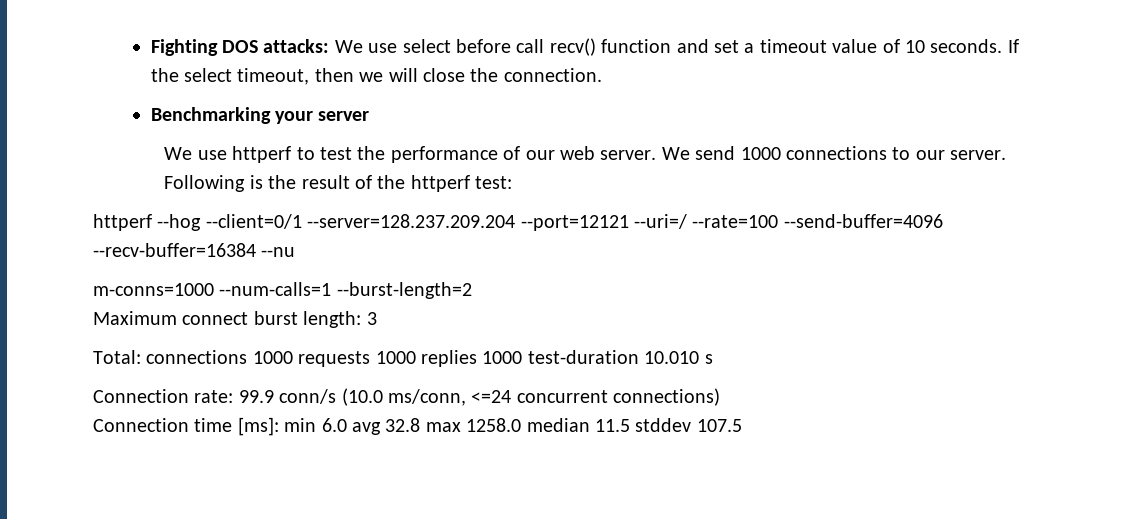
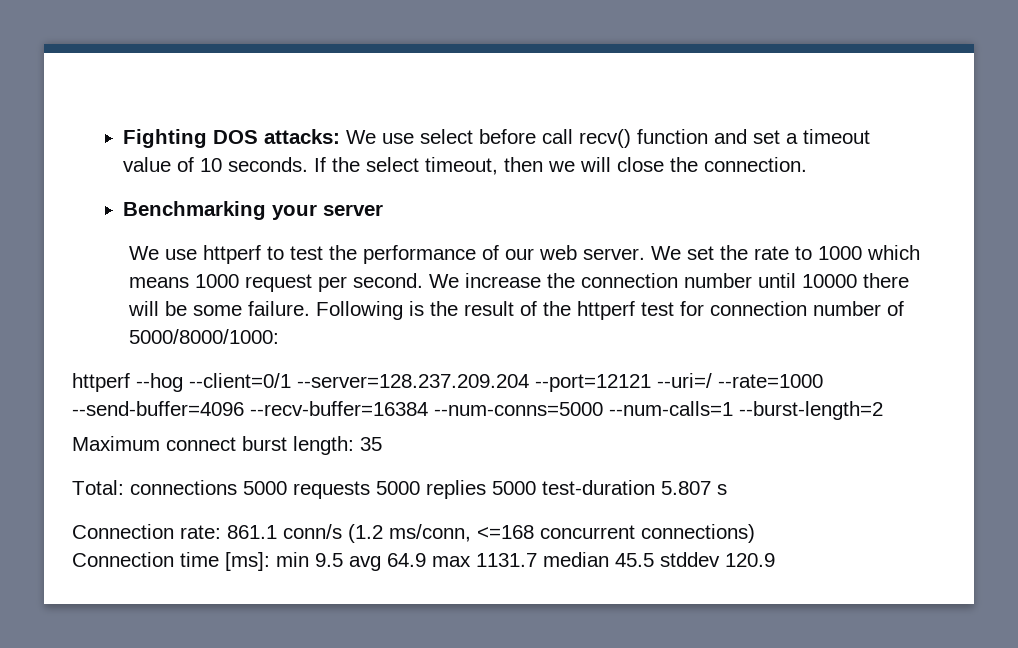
- We send 1000 connections to our server.
+ We set the rate to 1000 which means 1000 request per second. We increase the connection number until 10000 there will be some failure.
- Following is the result of the httperf test:
+ Following is the result of the httperf test for connection number of 5000/8000/1000:
- httperf --hog --client=0/1 --server=128.237.209.204 --port=12121 --uri=/ --rate=100 --send-buffer=4096 --recv-buffer=16384 --nu
- m-conns=1000 --num-calls=1 --burst-length=2
+ httperf --hog --client=0/1 --server=128.237.209.204 --port=12121 --uri=/ --rate=1000 --send-buffer=4096 --recv-buffer=16384 --num-conns=5000 --num-calls=1 --burst-length=2
- Maximum connect burst length: 3
+ Maximum connect burst length: 35
- Total: connections 1000 requests 1000 replies 1000 test-duration 10.010 s
- Connection rate: 99.9 conn/s (10.0 ms/conn, <=24 concurrent connections)
+ Total: connections 5000 requests 5000 replies 5000 test-duration 5.807 s
+ Connection rate: 861.1 conn/s (1.2 ms/conn, <=168 concurrent connections)
- Connection time [ms]: min 6.0 avg 32.8 max 1258.0 median 11.5 stddev 107.5
+ Connection time [ms]: min 9.5 avg 64.9 max 1131.7 median 45.5 stddev 120.9

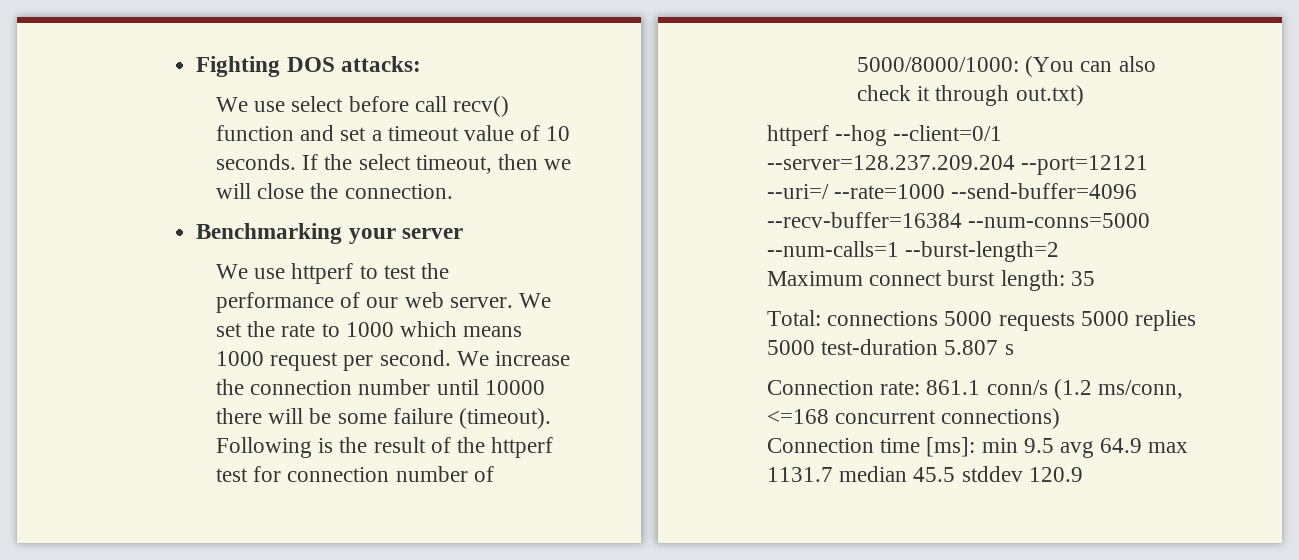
- Fighting DOS attacks: We use select before call recv() function and set a timeout value of 10 seconds.
+ Fighting DOS attacks:
+ We use select before call recv() function and set a timeout value of 10 seconds.
- We increase the connection number until 10000 there will be some failure.
+ We increase the connection number until 10000 there will be some failure (timeout).
- Following is the result of the httperf test for connection number of 5000/8000/1000:
+ Following is the result of the httperf test for connection number of 5000/8000/1000: (You can also check it through out.txt)

